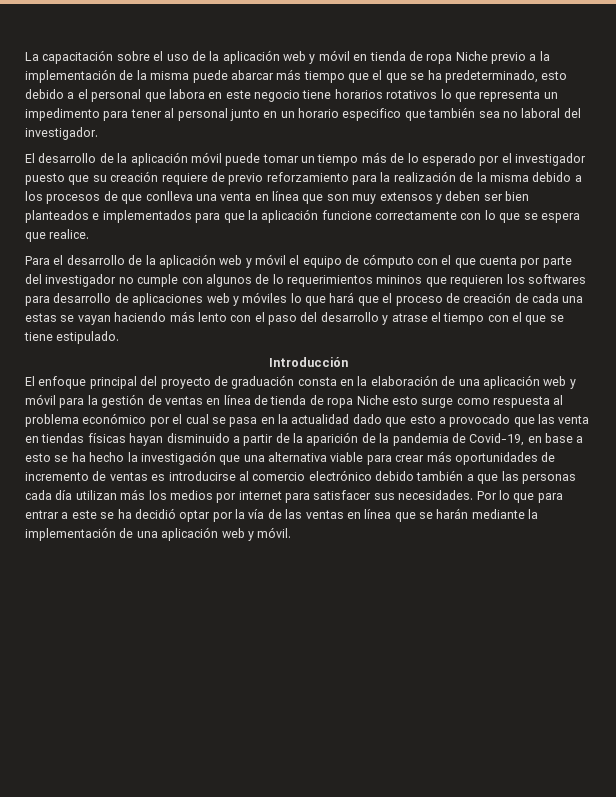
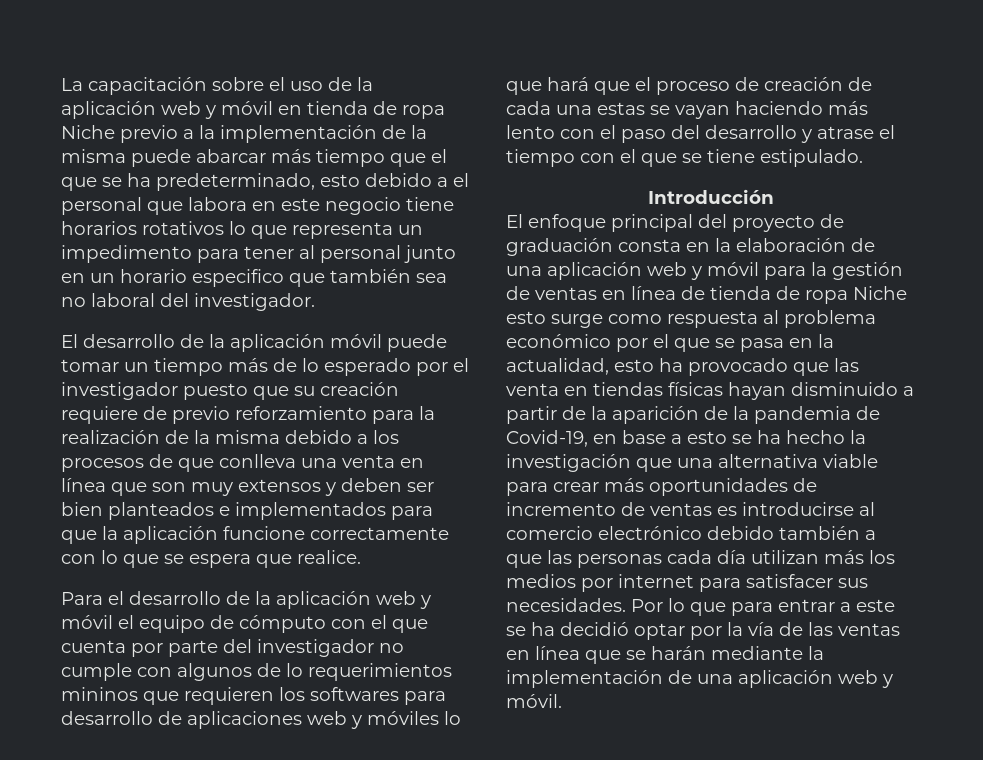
- El enfoque principal del proyecto de graduación consta en la elaboración de una aplicación web y móvil para la gestión de ventas en línea de tienda de ropa Niche esto surge como respuesta al problema económico por el cual se pasa en la actualidad dado que esto a provocado que las venta en tiendas físicas hayan disminuido a partir de la aparición de la pandemia de Covid-19, en base a esto se ha hecho la investigación que una alternativa viable para crear más oportunidades de incremento de ventas es introducirse al comercio electrónico debido también a que las personas cada día utilizan más los medios por internet para satisfacer sus necesidades.
+ El enfoque principal del proyecto de graduación consta en la elaboración de una aplicación web y móvil para la gestión de ventas en línea de tienda de ropa Niche esto surge como respuesta al problema económico por el que se pasa en la actualidad, esto ha provocado que las venta en tiendas físicas hayan disminuido a partir de la aparición de la pandemia de Covid-19, en base a esto se ha hecho la investigación que una alternativa viable para crear más oportunidades de incremento de ventas es introducirse al comercio electrónico debido también a que las personas cada día utilizan más los medios por internet para satisfacer sus necesidades.

